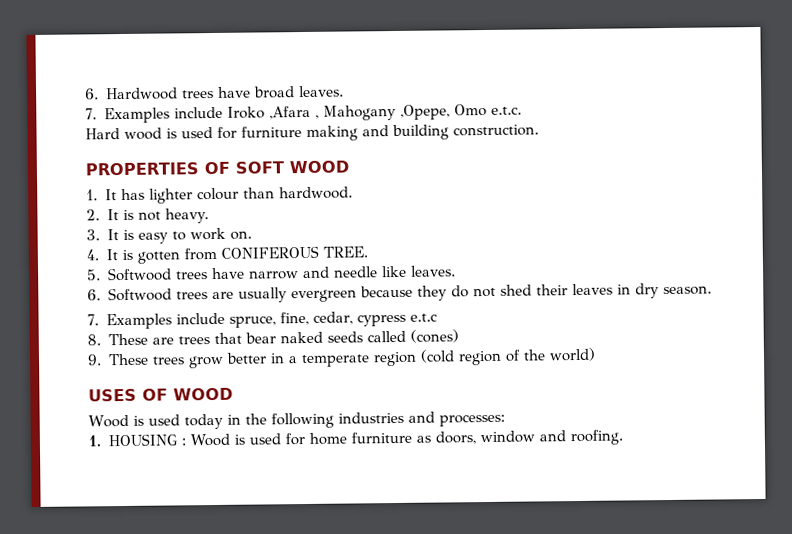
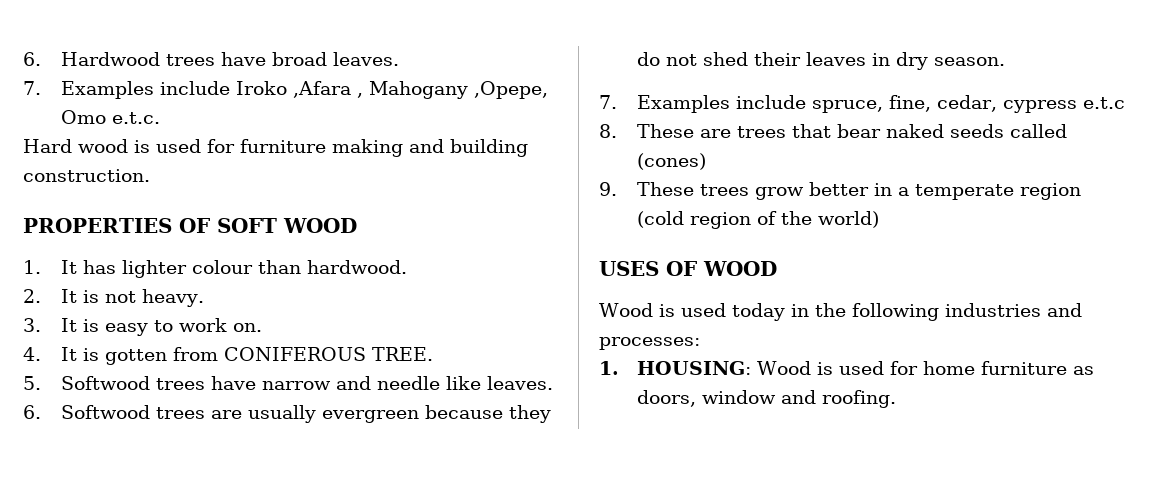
- 1. HOUSING : Wood is used for home furniture as doors, window and roofing.
+ 1. HOUSING: Wood is used for home furniture as doors, window and roofing.

